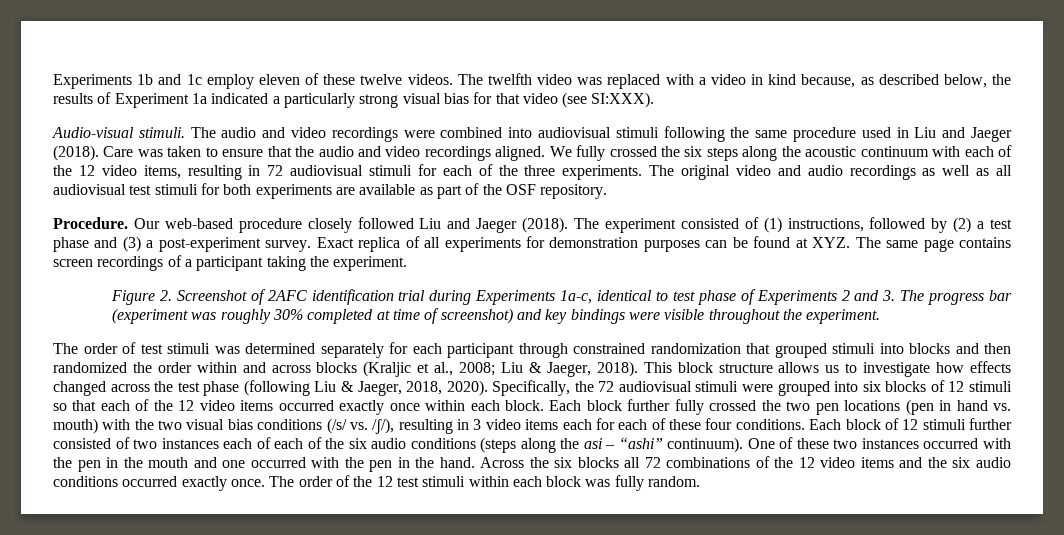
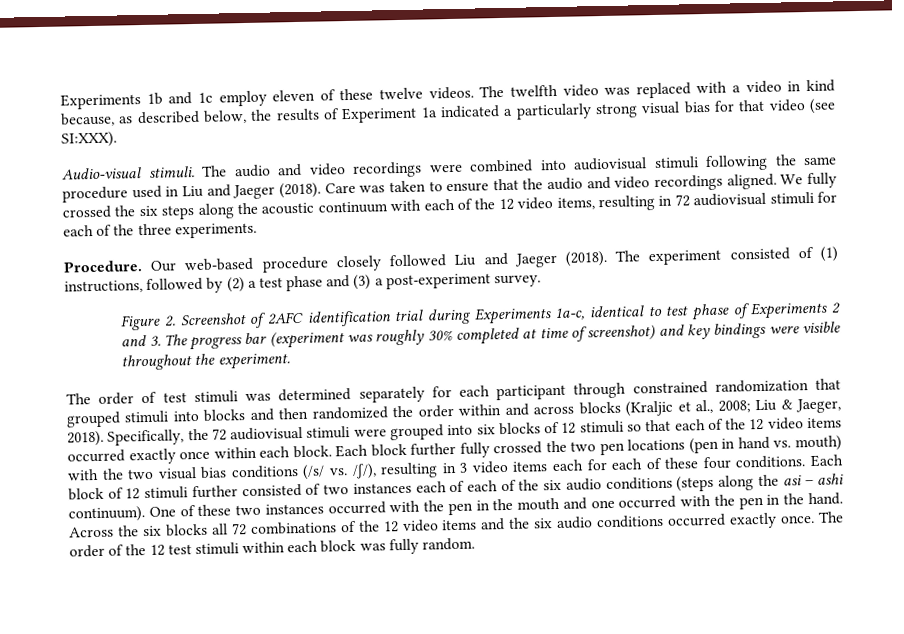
- The original video and audio recordings as well as all audiovisual test stimuli for both experiments are available as part of the OSF repository.
- Exact replica of all experiments for demonstration purposes can be found at XYZ. The same page contains screen recordings of a participant taking the experiment.
- This block structure allows us to investigate how effects changed across the test phase (following Liu & Jaeger, 2018, 2020).
- Each block of 12 stimuli further consisted of two instances each of each of the six audio conditions (steps along the asi – “ashi” continuum).
+ Each block of 12 stimuli further consisted of two instances each of each of the six audio conditions (steps along the asi – ashi continuum).

